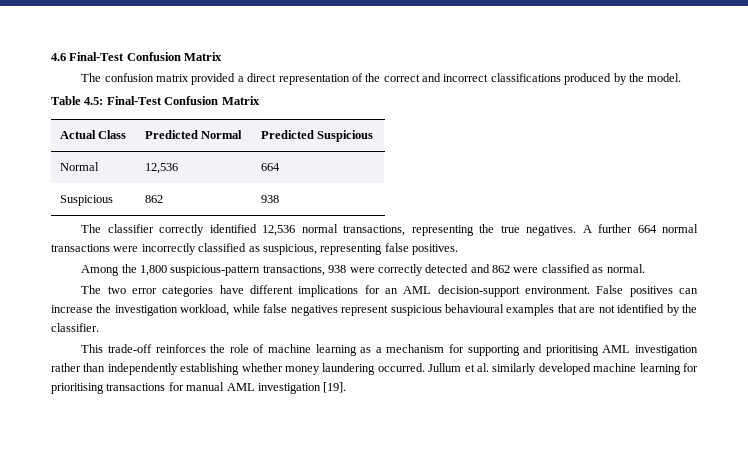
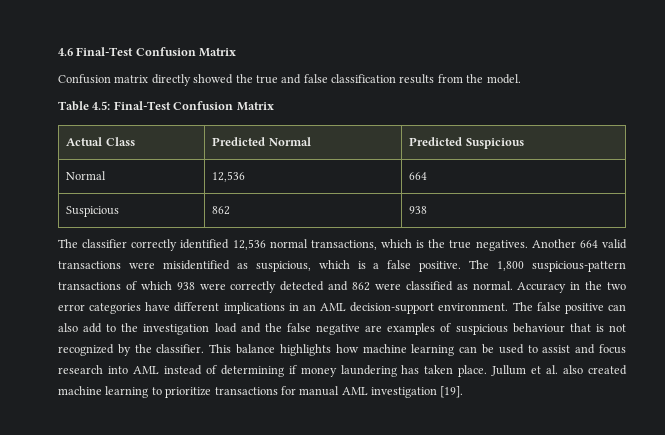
- The confusion matrix provided a direct representation of the correct and incorrect classifications produced by the model.
+ Confusion matrix directly showed the true and false classification results from the model.
- The classifier correctly identified 12,536 normal transactions, representing the true negatives.
+ The classifier correctly identified 12,536 normal transactions, which is the true negatives.
- A further 664 normal transactions were incorrectly classified as suspicious, representing false positives.
- Among the 1,800 suspicious-pattern transactions, 938 were correctly detected and 862 were classified as normal.
- The two error categories have different implications for an AML decision-support environment.
+ Another 664 valid transactions were misidentified as suspicious, which is a false positive. The 1,800 suspicious-pattern transactions of which 938 were correctly detected and 862 were classified as normal. Accuracy in the two error categories have different implications in an AML decision-support environment.
- False positives can increase the investigation workload, while false negatives represent suspicious behavioural examples that are not identified by the classifier.
- This trade-off reinforces the role of machine learning as a mechanism for supporting and prioritising AML investigation rather than independently establishing whether money laundering occurred. Jullum et al. similarly developed machine learning for prioritising transactions for manual AML investigation [19].
+ The false positive can also add to the investigation load and the false negative are examples of suspicious behaviour that is not recognized by the classifier. This balance highlights how machine learning can be used to assist and focus research into AML instead of determining if money laundering has taken place. Jullum et al. also created machine learning to prioritize transactions for manual AML investigation [19].

